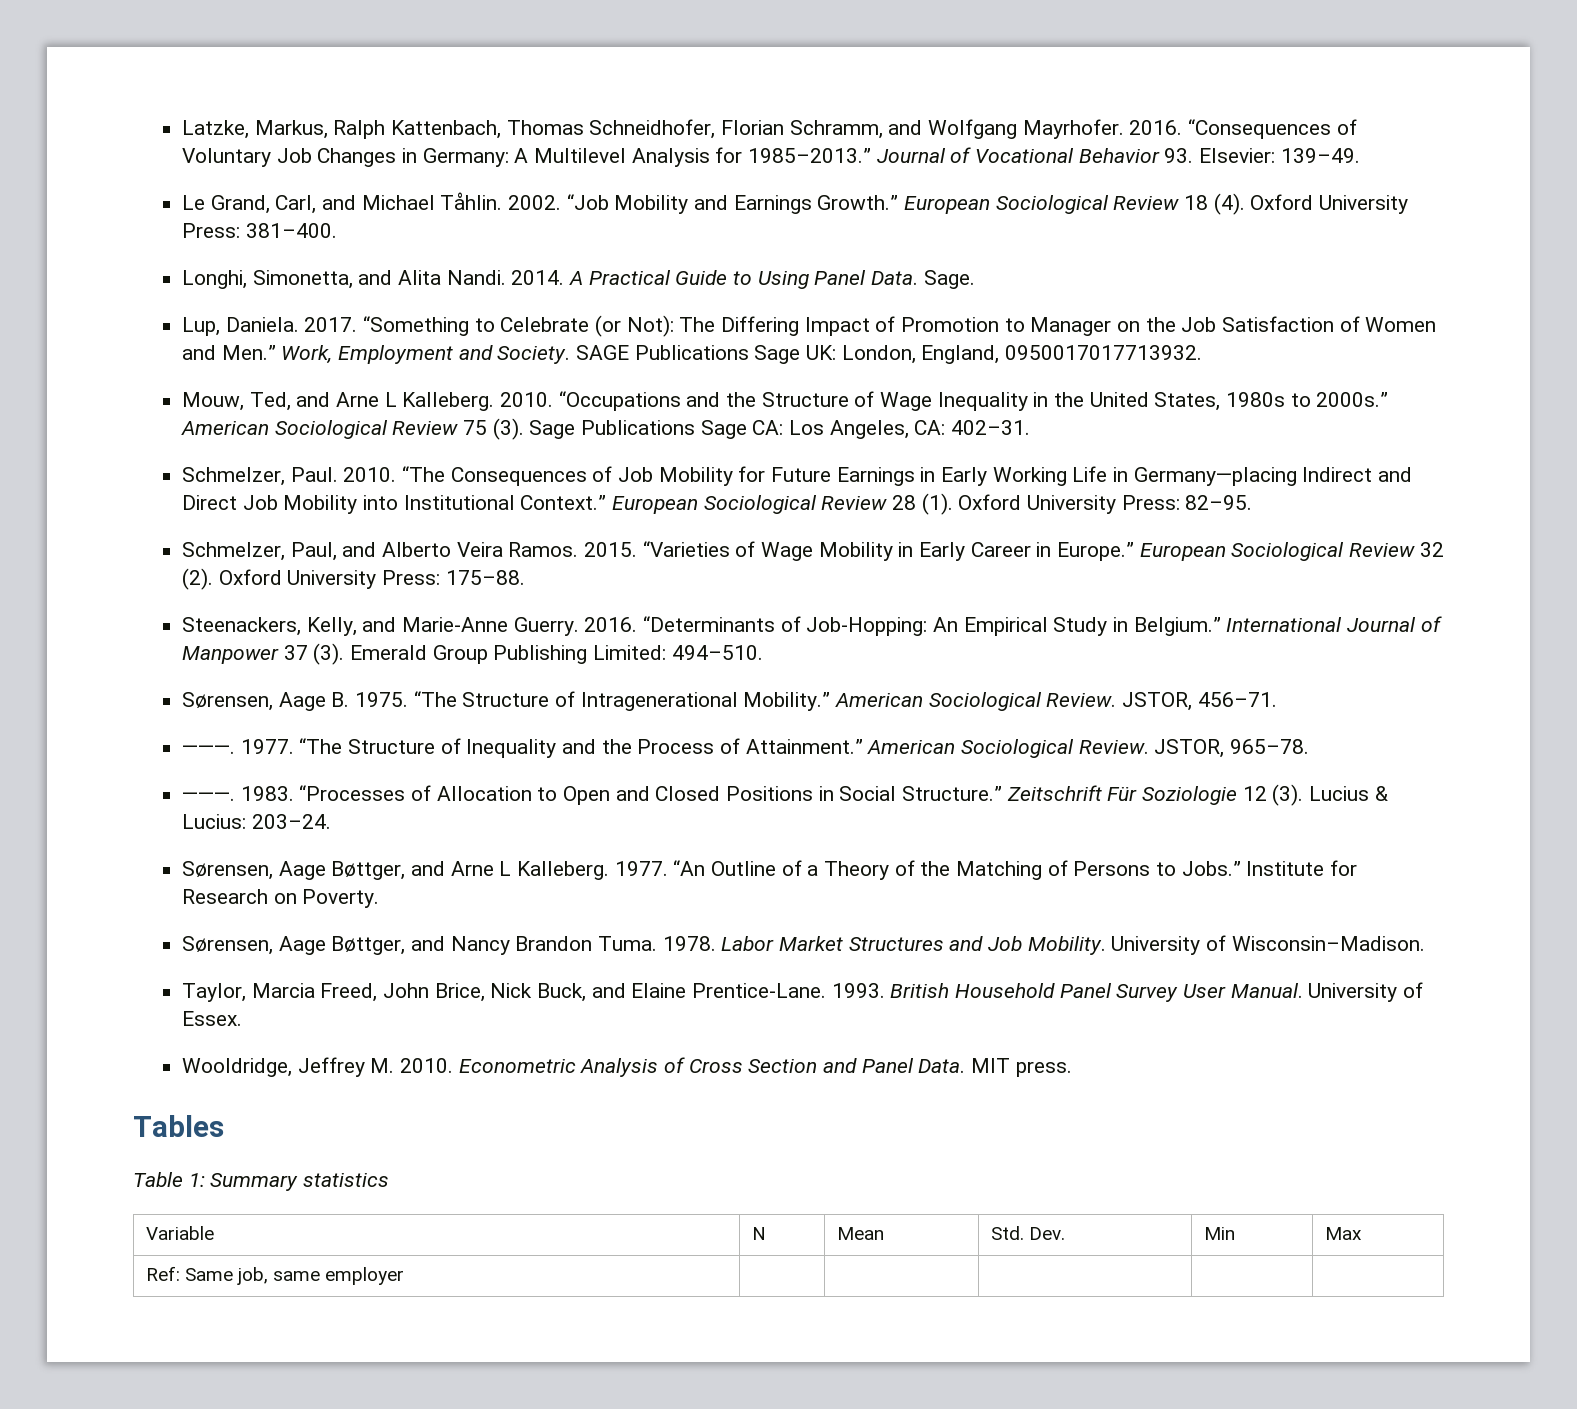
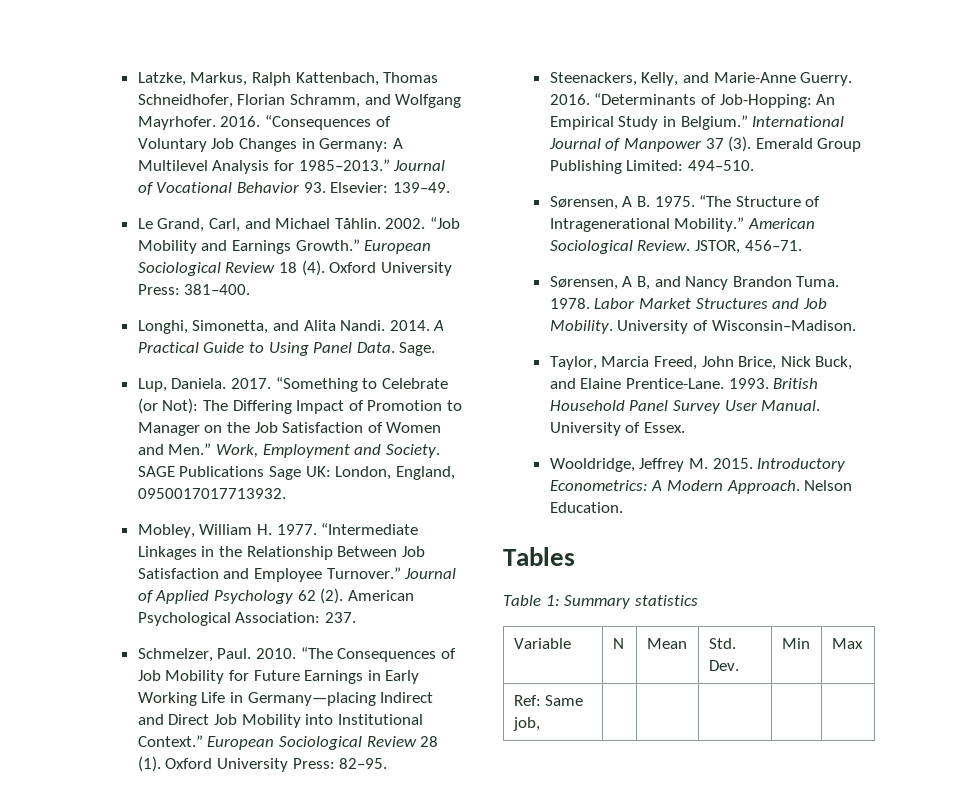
- Mouw, Ted, and Arne L Kalleberg. 2010. “Occupations and the Structure of Wage Inequality in the United States, 1980s to 2000s.” American Sociological Review 75 (3). Sage Publications Sage CA: Los Angeles, CA: 402–31.
+ Mobley, William H. 1977. “Intermediate Linkages in the Relationship Between Job Satisfaction and Employee Turnover.” Journal of Applied Psychology 62 (2). American Psychological Association: 237.
- Schmelzer, Paul, and Alberto Veira Ramos. 2015. “Varieties of Wage Mobility in Early Career in Europe.” European Sociological Review 32 (2). Oxford University Press: 175–88.
- Sørensen, Aage B. 1975.
+ Sørensen, A B. 1975.
- ———. 1977. “The Structure of Inequality and the Process of Attainment.” American Sociological Review. JSTOR, 965–78.
- ———. 1983. “Processes of Allocation to Open and Closed Positions in Social Structure.” Zeitschrift Für Soziologie 12 (3). Lucius & Lucius: 203–24.
- Sørensen, Aage Bøttger, and Arne L Kalleberg. 1977. “An Outline of a Theory of the Matching of Persons to Jobs.” Institute for Research on Poverty.
- Sørensen, Aage Bøttger, and Nancy Brandon Tuma.
+ Sørensen, A B, and Nancy Brandon Tuma.
- Wooldridge, Jeffrey M. 2010. Econometric Analysis of Cross Section and Panel Data. MIT press.
+ Wooldridge, Jeffrey M. 2015. Introductory Econometrics: A Modern Approach. Nelson Education.
- Ref: Same job, same employer | | | | |
+ Ref: Same job, | | | | |

